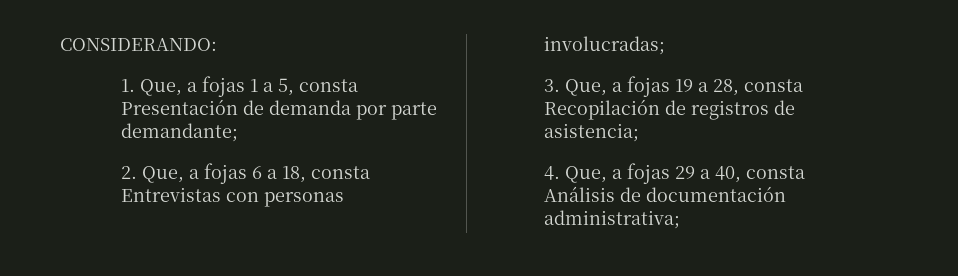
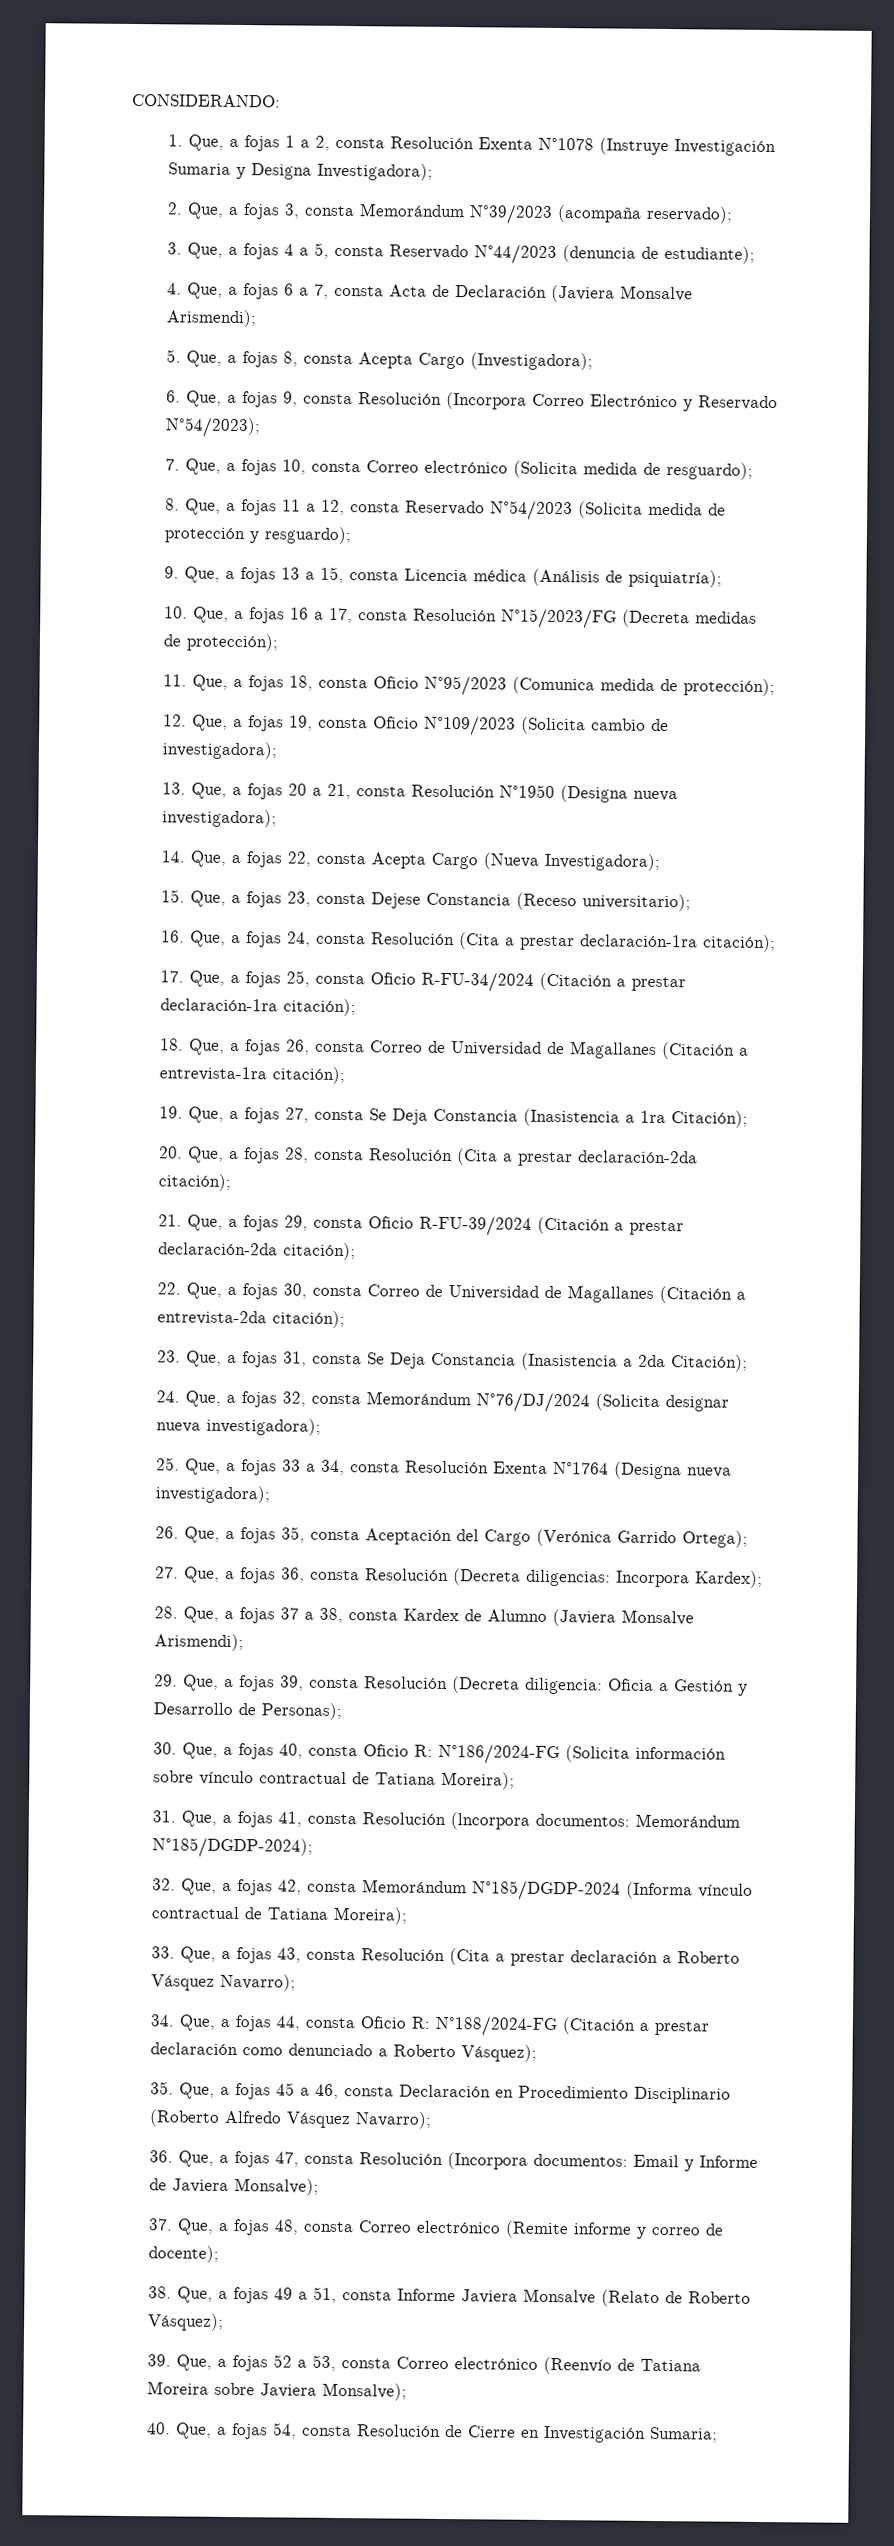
- 1. Que, a fojas 1 a 5, consta Presentación de demanda por parte demandante;
- 2. Que, a fojas 6 a 18, consta Entrevistas con personas involucradas;
- 3. Que, a fojas 19 a 28, consta Recopilación de registros de asistencia;
- 4. Que, a fojas 29 a 40, consta Análisis de documentación administrativa;
+ 1. Que, a fojas 1 a 2, consta Resolución Exenta N°1078 (Instruye Investigación Sumaria y Designa Investigadora);
+ 2. Que, a fojas 3, consta Memorándum N°39/2023 (acompaña reservado);
+ 3. Que, a fojas 4 a 5, consta Reservado N°44/2023 (denuncia de estudiante);
+ 4. Que, a fojas 6 a 7, consta Acta de Declaración (Javiera Monsalve Arismendi);
+ 5. Que, a fojas 8, consta Acepta Cargo (Investigadora);
+ 6. Que, a fojas 9, consta Resolución (Incorpora Correo Electrónico y Reservado N°54/2023);
+ 7. Que, a fojas 10, consta Correo electrónico (Solicita medida de resguardo);
+ 8. Que, a fojas 11 a 12, consta Reservado N°54/2023 (Solicita medida de protección y resguardo);
+ 9. Que, a fojas 13 a 15, consta Licencia médica (Análisis de psiquiatría);
+ 10. Que, a fojas 16 a 17, consta Resolución N°15/2023/FG (Decreta medidas de protección);
+ 11. Que, a fojas 18, consta Oficio N°95/2023 (Comunica medida de protección);
+ 12. Que, a fojas 19, consta Oficio N°109/2023 (Solicita cambio de investigadora);
+ 13. Que, a fojas 20 a 21, consta Resolución N°1950 (Designa nueva investigadora);
+ 14. Que, a fojas 22, consta Acepta Cargo (Nueva Investigadora);
+ 15. Que, a fojas 23, consta Dejese Constancia (Receso universitario);
+ 16. Que, a fojas 24, consta Resolución (Cita a prestar declaración-1ra citación);
+ 17. Que, a fojas 25, consta Oficio R-FU-34/2024 (Citación a prestar declaración-1ra citación);
+ 18. Que, a fojas 26, consta Correo de Universidad de Magallanes (Citación a entrevista-1ra citación);
+ 19. Que, a fojas 27, consta Se Deja Constancia (Inasistencia a 1ra Citación);
+ 20. Que, a fojas 28, consta Resolución (Cita a prestar declaración-2da citación);
+ 21. Que, a fojas 29, consta Oficio R-FU-39/2024 (Citación a prestar declaración-2da citación);
+ 22. Que, a fojas 30, consta Correo de Universidad de Magallanes (Citación a entrevista-2da citación);
+ 23. Que, a fojas 31, consta Se Deja Constancia (Inasistencia a 2da Citación);
+ 24. Que, a fojas 32, consta Memorándum N°76/DJ/2024 (Solicita designar nueva investigadora);
+ 25. Que, a fojas 33 a 34, consta Resolución Exenta N°1764 (Designa nueva investigadora);
+ 26. Que, a fojas 35, consta Aceptación del Cargo (Verónica Garrido Ortega);
+ 27. Que, a fojas 36, consta Resolución (Decreta diligencias: Incorpora Kardex);
+ 28. Que, a fojas 37 a 38, consta Kardex de Alumno (Javiera Monsalve Arismendi);
+ 29. Que, a fojas 39, consta Resolución (Decreta diligencia: Oficia a Gestión y Desarrollo de Personas);
+ 30. Que, a fojas 40, consta Oficio R: N°186/2024-FG (Solicita información sobre vínculo contractual de Tatiana Moreira);
+ 31. Que, a fojas 41, consta Resolución (lncorpora documentos: Memorándum N°185/DGDP-2024);
+ 32. Que, a fojas 42, consta Memorándum N°185/DGDP-2024 (Informa vínculo contractual de Tatiana Moreira);
+ 33. Que, a fojas 43, consta Resolución (Cita a prestar declaración a Roberto Vásquez Navarro);
+ 34. Que, a fojas 44, consta Oficio R: N°188/2024-FG (Citación a prestar declaración como denunciado a Roberto Vásquez);
+ 35. Que, a fojas 45 a 46, consta Declaración en Procedimiento Disciplinario (Roberto Alfredo Vásquez Navarro);
+ 36. Que, a fojas 47, consta Resolución (Incorpora documentos: Email y Informe de Javiera Monsalve);
+ 37. Que, a fojas 48, consta Correo electrónico (Remite informe y correo de docente);
+ 38. Que, a fojas 49 a 51, consta Informe Javiera Monsalve (Relato de Roberto Vásquez);
+ 39. Que, a fojas 52 a 53, consta Correo electrónico (Reenvío de Tatiana Moreira sobre Javiera Monsalve);
+ 40. Que, a fojas 54, consta Resolución de Cierre en Investigación Sumaria;

